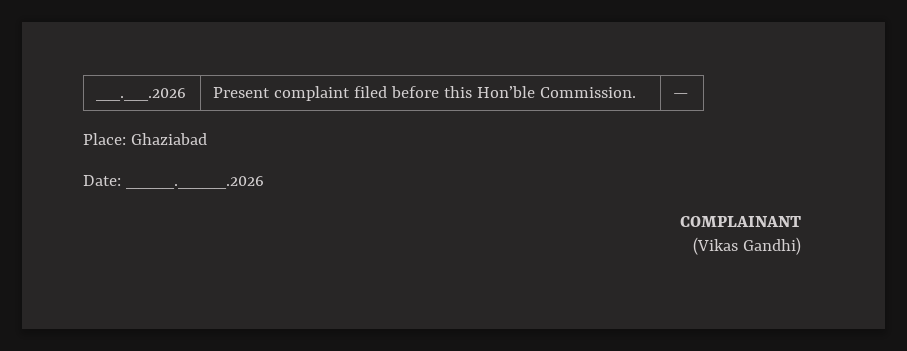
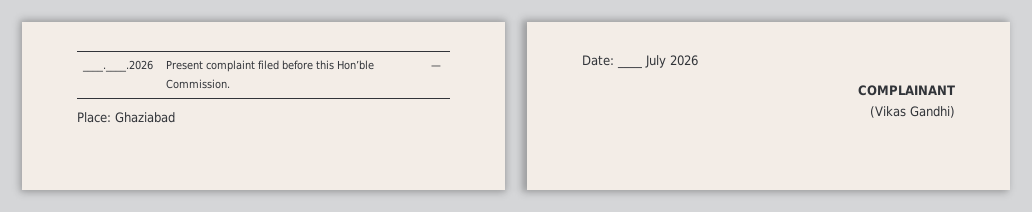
- __.__.2026 | Present complaint filed before this Hon’ble Commission. | —
+ ____.____.2026 | Present complaint filed before this Hon’ble Commission. | —
- Date: ____.____.2026
+ Date: ____ July 2026

